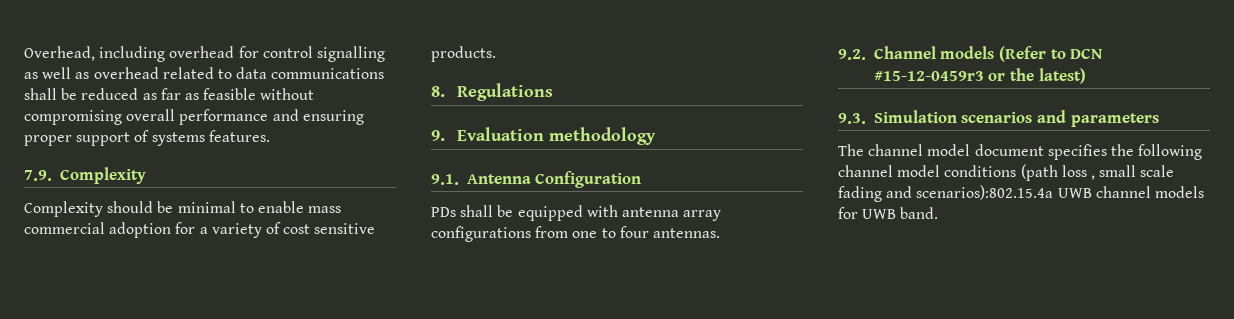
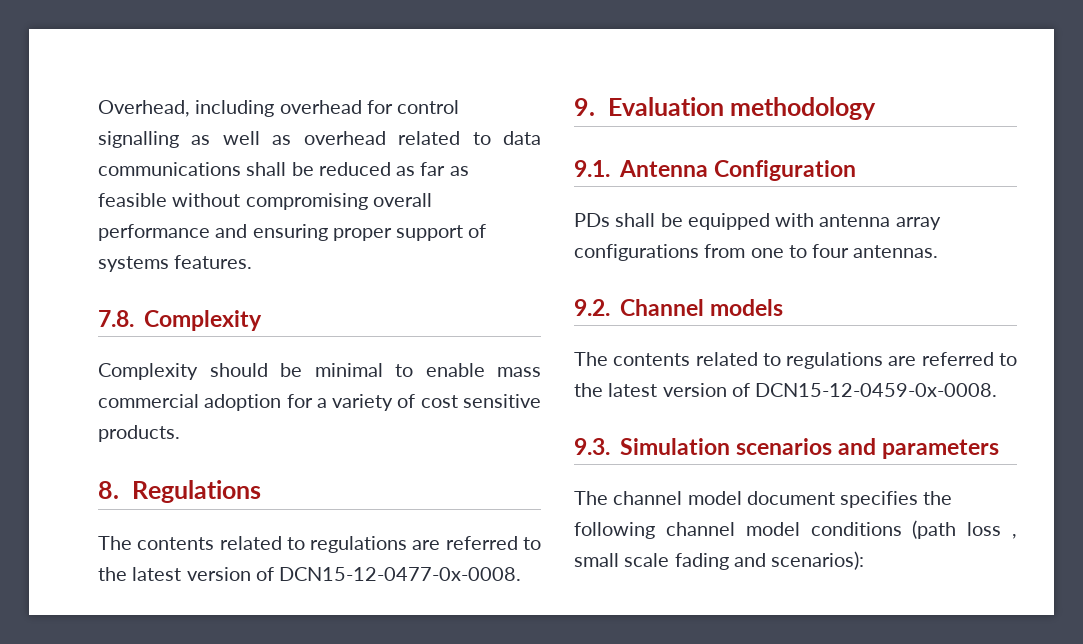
- 7.9. Complexity
+ 7.8. Complexity
+ The contents related to regulations are referred to the latest version of DCN15-12-0477-0x-0008.
- 9.2. Channel models (Refer to DCN #15-12-0459r3 or the latest)
+ 9.2. Channel models
+ The contents related to regulations are referred to the latest version of DCN15-12-0459-0x-0008.
- The channel model document specifies the following channel model conditions (path loss , small scale fading and scenarios):802.15.4a UWB channel models for UWB band.
+ The channel model document specifies the following channel model conditions (path loss , small scale fading and scenarios):

